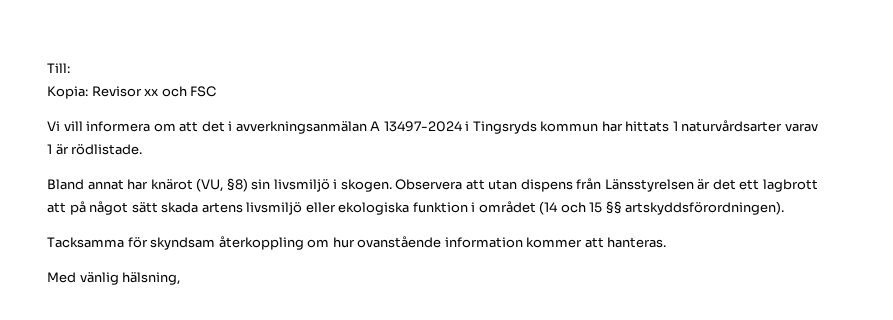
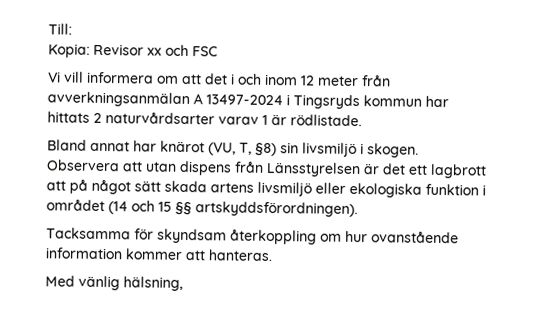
- Vi vill informera om att det i avverkningsanmälan A 13497-2024 i Tingsryds kommun har hittats 1 naturvårdsarter varav 1 är rödlistade.
+ Vi vill informera om att det i och inom 12 meter från avverkningsanmälan A 13497-2024 i Tingsryds kommun har hittats 2 naturvårdsarter varav 1 är rödlistade.
- Bland annat har knärot (VU, §8) sin livsmiljö i skogen.
+ Bland annat har knärot (VU, T, §8) sin livsmiljö i skogen.

